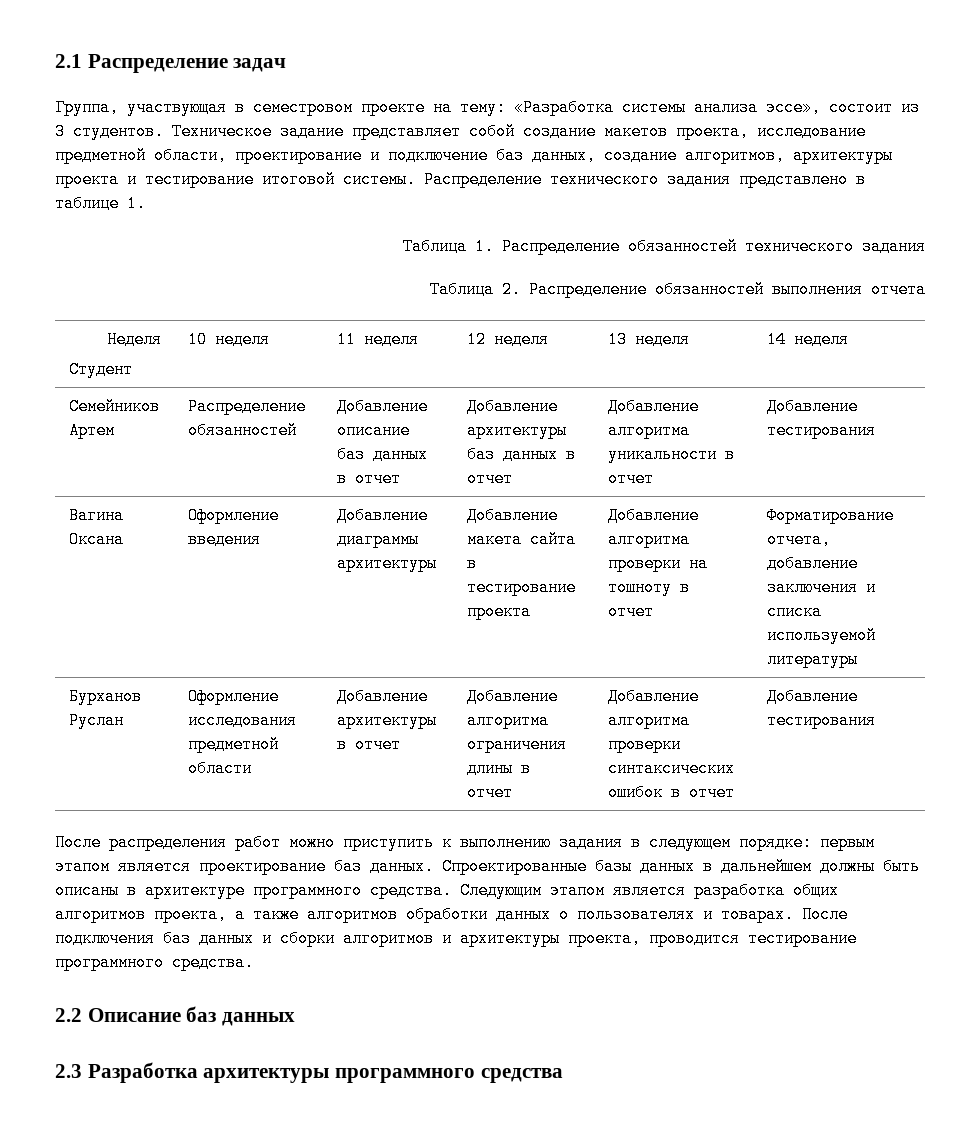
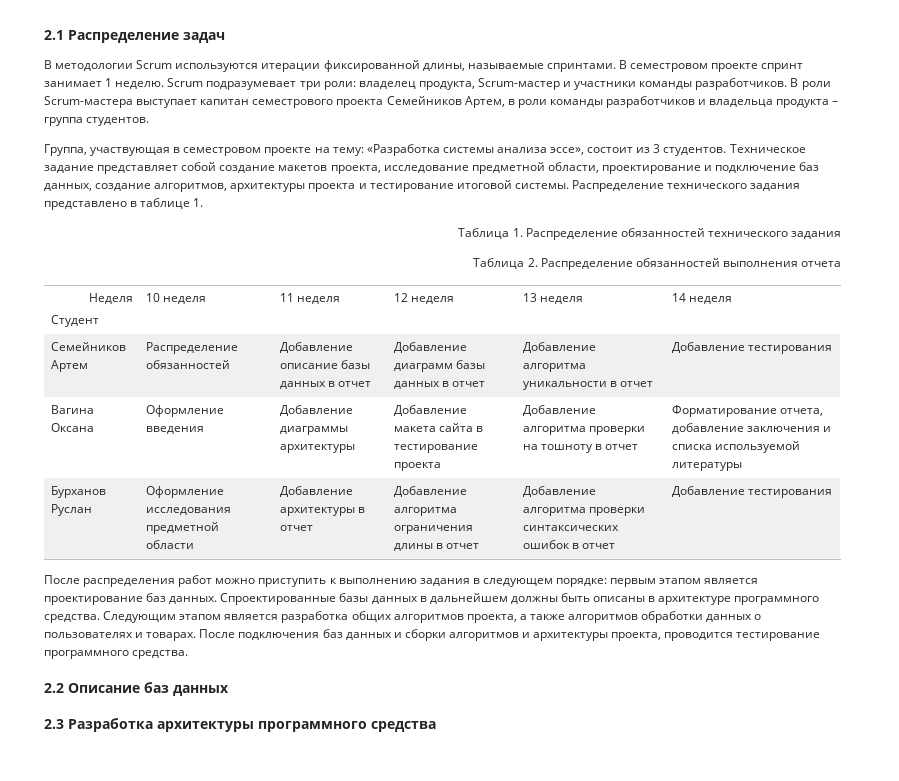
+ В методологии Scrum используются итерации фиксированной длины, называемые спринтами. В семестровом проекте спринт занимает 1 неделю. Scrum подразумевает три роли: владелец продукта, Scrum-мастер и участники команды разработчиков. В роли Scrum-мастера выступает капитан семестрового проекта Семейников Артем, в роли команды разработчиков и владельца продукта – группа студентов.
- Семейников Артем | Распределение обязанностей | Добавление описание баз данных в отчет | Добавление архитектуры баз данных в отчет | Добавление алгоритма уникальности в отчет | Добавление тестирования
+ Семейников Артем | Распределение обязанностей | Добавление описание базы данных в отчет | Добавление диаграмм базы данных в отчет | Добавление алгоритма уникальности в отчет | Добавление тестирования

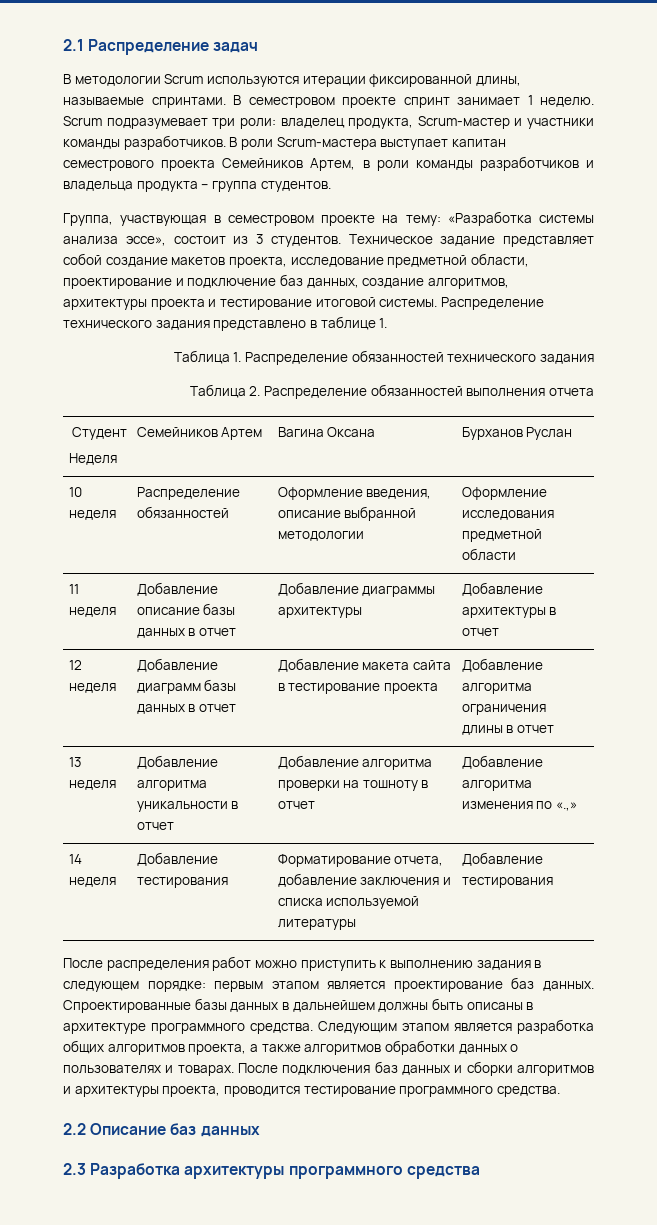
- Неделя
- Студент | 10 неделя | 11 неделя | 12 неделя | 13 неделя | 14 неделя
- Семейников Артем | Распределение обязанностей | Добавление описание базы данных в отчет | Добавление диаграмм базы данных в отчет | Добавление алгоритма уникальности в отчет | Добавление тестирования
- Вагина Оксана | Оформление введения | Добавление диаграммы архитектуры | Добавление макета сайта в тестирование проекта | Добавление алгоритма проверки на тошноту в отчет | Форматирование отчета, добавление заключения и списка используемой литературы
- Бурханов Руслан | Оформление исследования предметной области | Добавление архитектуры в отчет | Добавление алгоритма ограничения длины в отчет | Добавление алгоритма проверки синтаксических ошибок в отчет | Добавление тестирования
+ Студент
+ Неделя | Семейников Артем | Вагина Оксана | Бурханов Руслан
+ 10 неделя | Распределение обязанностей | Оформление введения, описание выбранной методологии | Оформление исследования предметной области
+ 11 неделя | Добавление описание базы данных в отчет | Добавление диаграммы архитектуры | Добавление архитектуры в отчет
+ 12 неделя | Добавление диаграмм базы данных в отчет | Добавление макета сайта в тестирование проекта | Добавление алгоритма ограничения длины в отчет
+ 13 неделя | Добавление алгоритма уникальности в отчет | Добавление алгоритма проверки на тошноту в отчет | Добавление алгоритма изменения по «.,»
+ 14 неделя | Добавление тестирования | Форматирование отчета, добавление заключения и списка используемой литературы | Добавление тестирования

